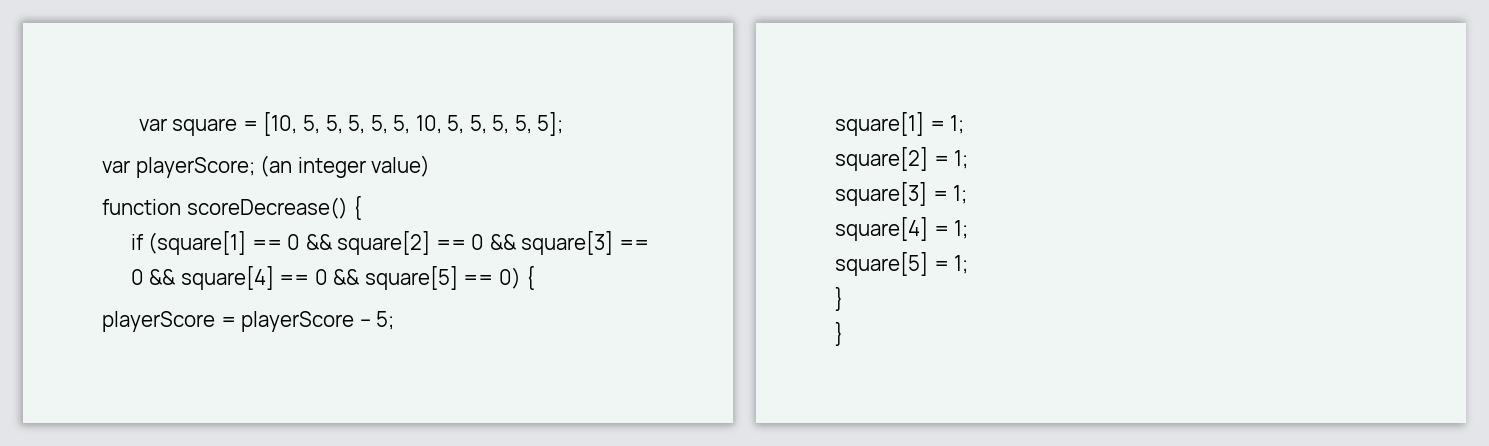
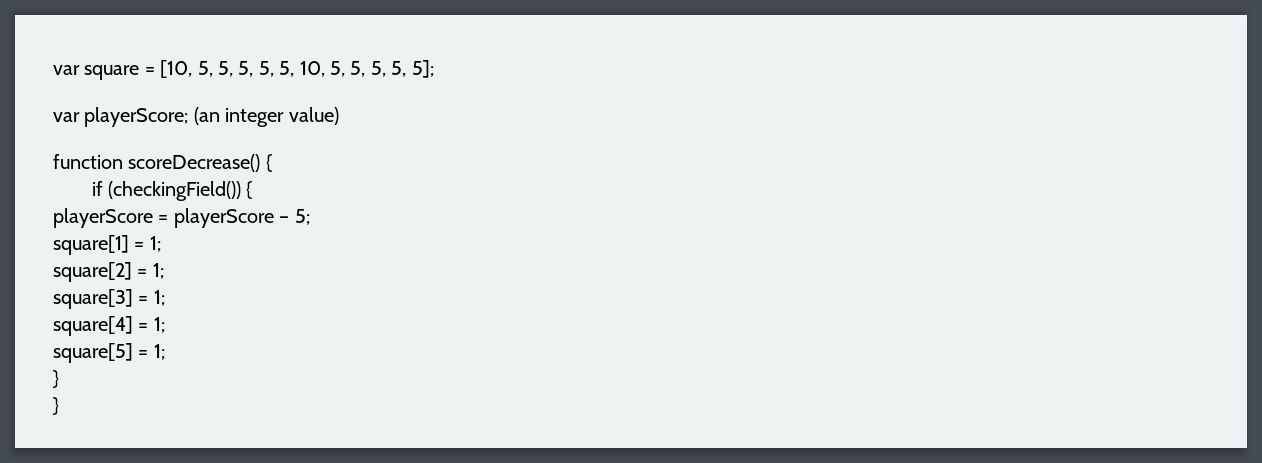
- if (square[1] == 0 && square[2] == 0 && square[3] == 0 && square[4] == 0 && square[5] == 0) {
+ if (checkingField()) {

